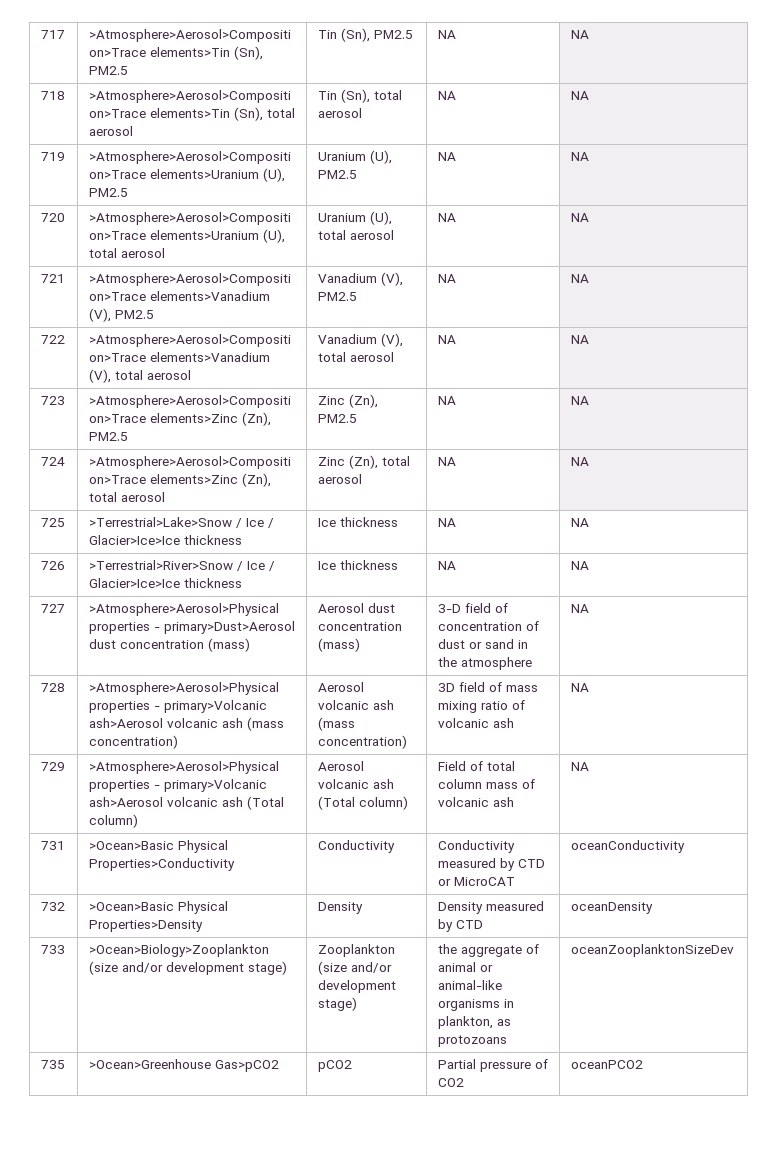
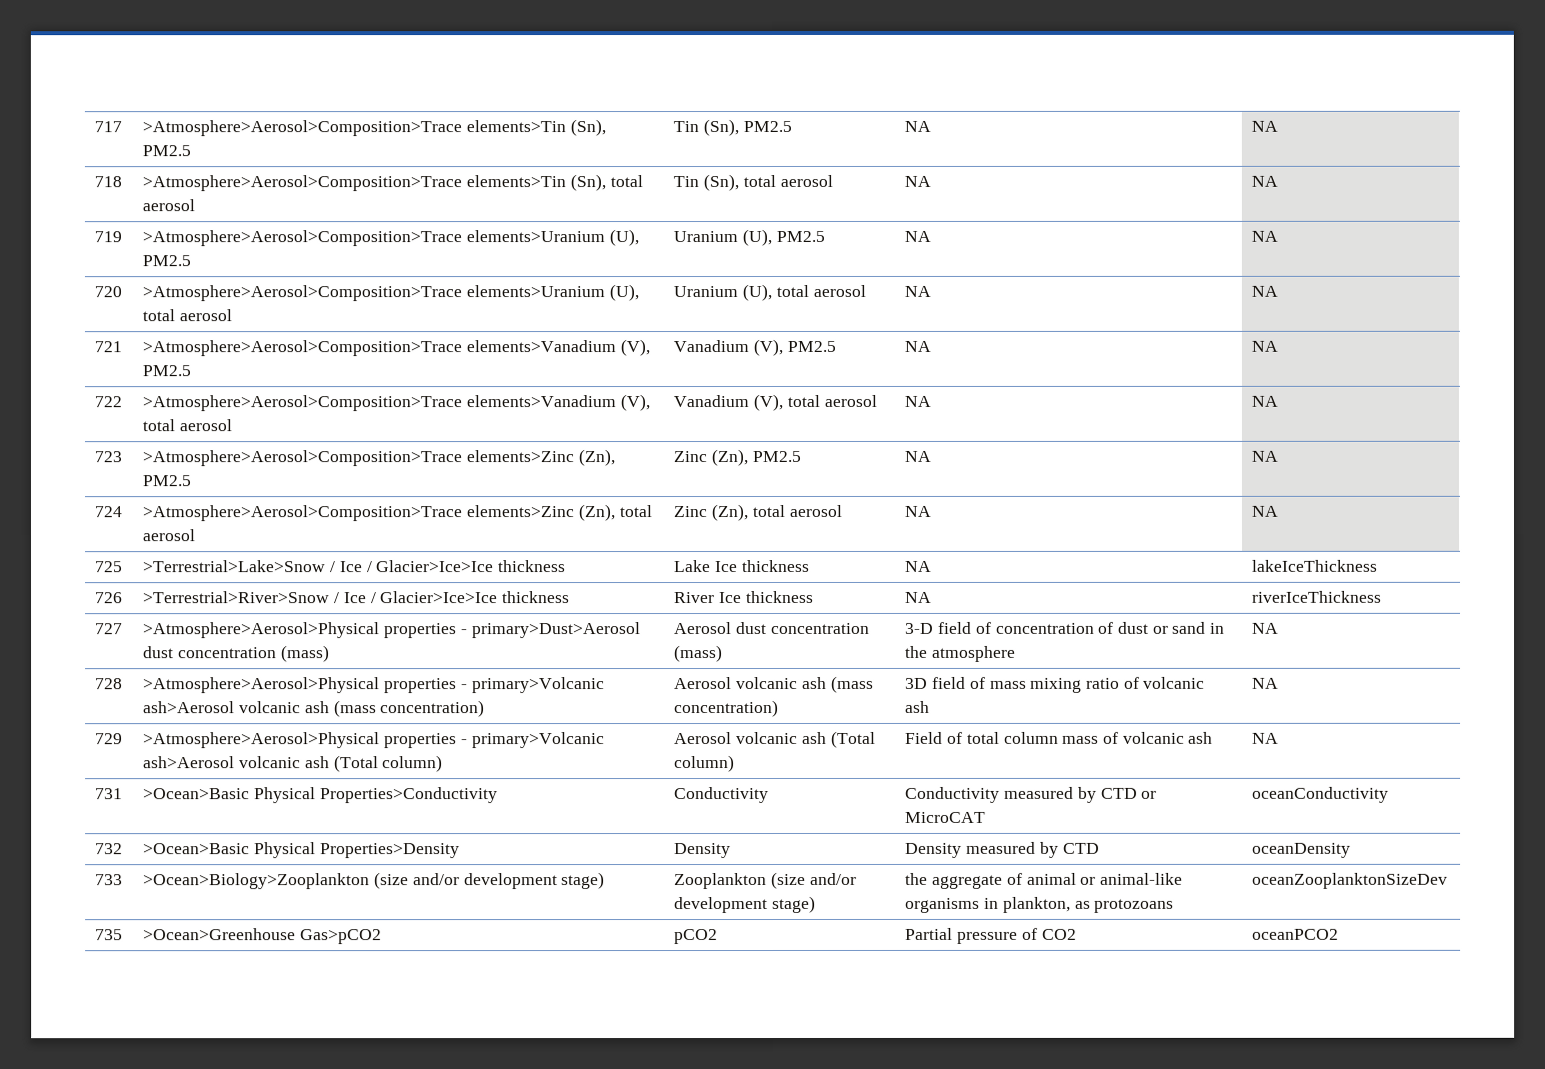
- 725 | >Terrestrial>Lake>Snow / Ice / Glacier>Ice>Ice thickness | Ice thickness | NA | NA
+ 725 | >Terrestrial>Lake>Snow / Ice / Glacier>Ice>Ice thickness | Lake Ice thickness | NA | lakeIceThickness
- 726 | >Terrestrial>River>Snow / Ice / Glacier>Ice>Ice thickness | Ice thickness | NA | NA
+ 726 | >Terrestrial>River>Snow / Ice / Glacier>Ice>Ice thickness | River Ice thickness | NA | riverIceThickness

